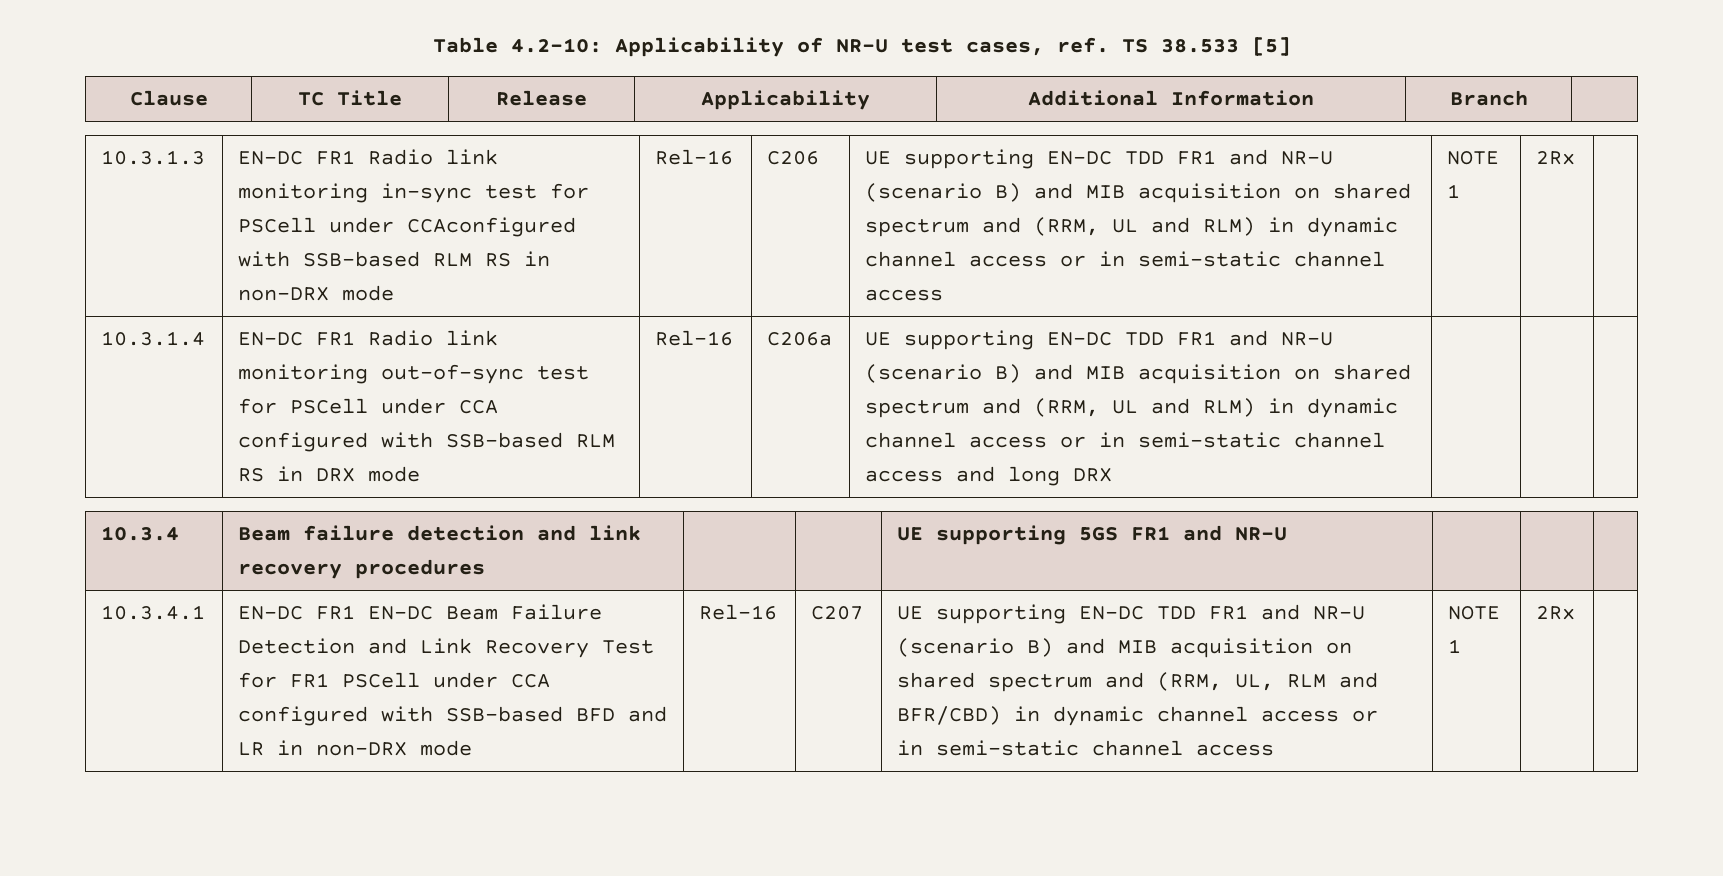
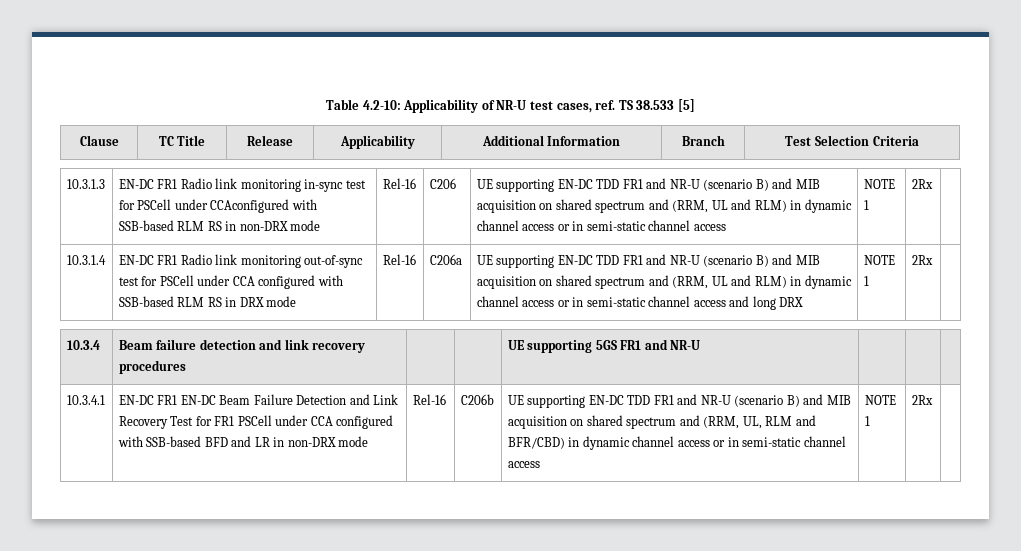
- Clause | TC Title | Release | Applicability | Additional Information | Branch |
+ Clause | TC Title | Release | Applicability | Additional Information | Branch | Test Selection Criteria
- UE supporting EN-DC TDD FR1 and NR-U (scenario B) and MIB acquisition on shared spectrum and (RRM, UL and RLM) in dynamic channel access or in semi-static channel access and long DRX
+ UE supporting EN-DC TDD FR1 and NR-U (scenario B) and MIB acquisition on shared spectrum and (RRM, UL and RLM) in dynamic channel access or in semi-static channel access and long DRX | NOTE 1 | 2Rx
- C207
+ C206b

